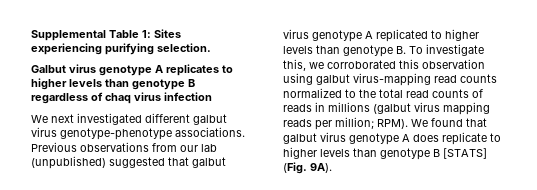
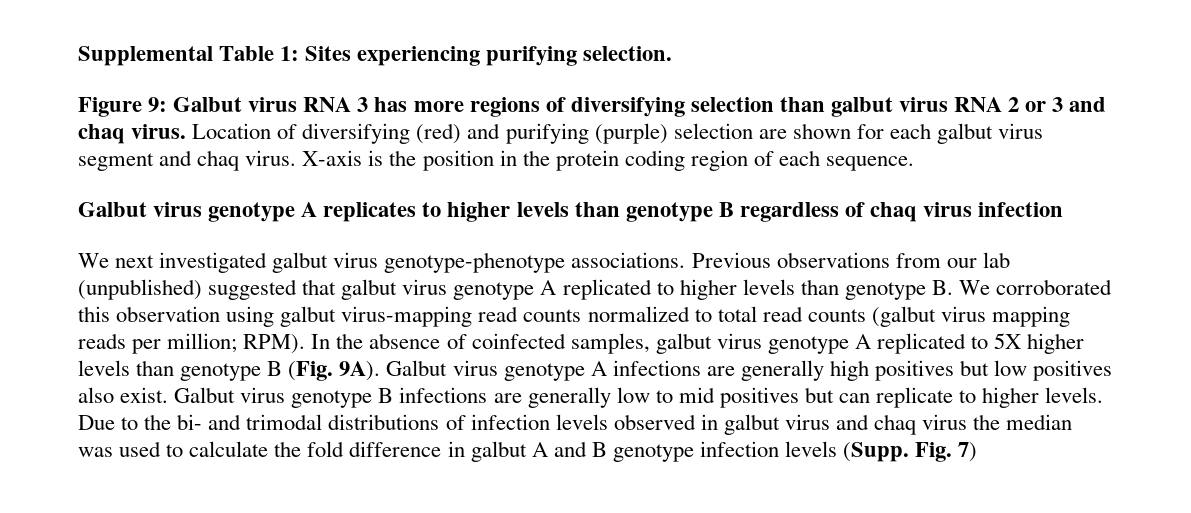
+ Figure 9: Galbut virus RNA 3 has more regions of diversifying selection than galbut virus RNA 2 or 3 and chaq virus. Location of diversifying (red) and purifying (purple) selection are shown for each galbut virus segment and chaq virus. X-axis is the position in the protein coding region of each sequence.
- We next investigated different galbut virus genotype-phenotype associations.
+ We next investigated galbut virus genotype-phenotype associations.
- Previous observations from our lab (unpublished) suggested that galbut virus genotype A replicated to higher levels than genotype B. To investigate this, we corroborated this observation using galbut virus-mapping read counts normalized to the total read counts of reads in millions (galbut virus mapping reads per million; RPM).
+ Previous observations from our lab (unpublished) suggested that galbut virus genotype A replicated to higher levels than genotype B. We corroborated this observation using galbut virus-mapping read counts normalized to total read counts (galbut virus mapping reads per million; RPM).
- We found that galbut virus genotype A does replicate to higher levels than genotype B [STATS] (Fig. 9A).
+ In the absence of coinfected samples, galbut virus genotype A replicated to 5X higher levels than genotype B (Fig. 9A).
+ Galbut virus genotype A infections are generally high positives but low positives also exist. Galbut virus genotype B infections are generally low to mid positives but can replicate to higher levels. Due to the bi- and trimodal distributions of infection levels observed in galbut virus and chaq virus the median was used to calculate the fold difference in galbut A and B genotype infection levels (Supp. Fig. 7)

